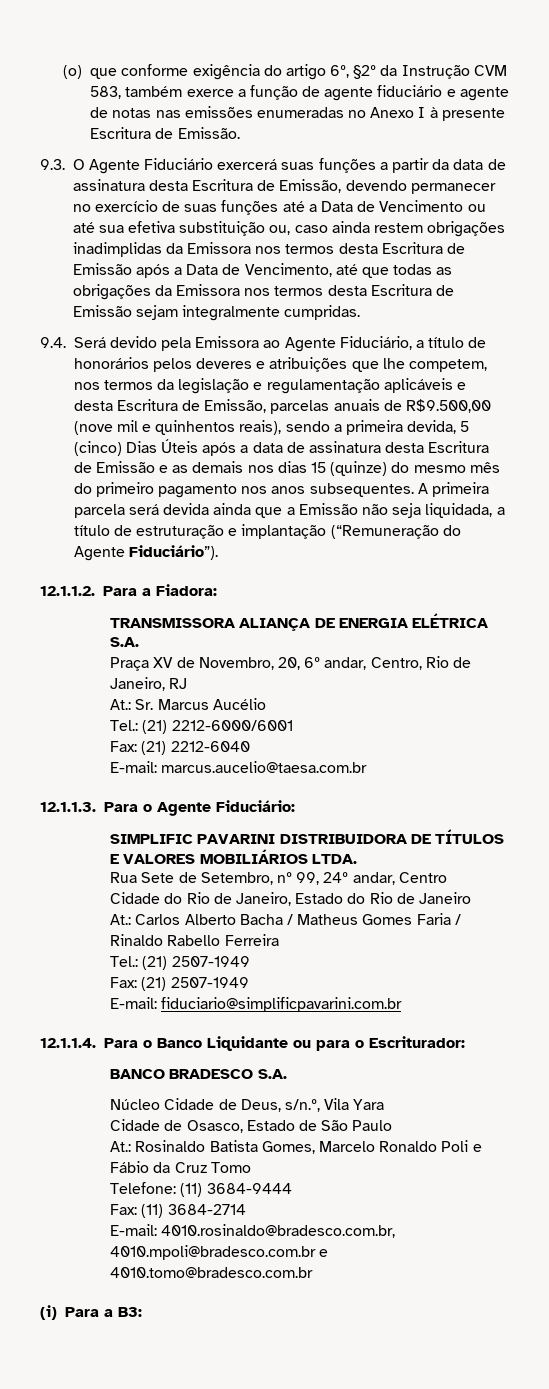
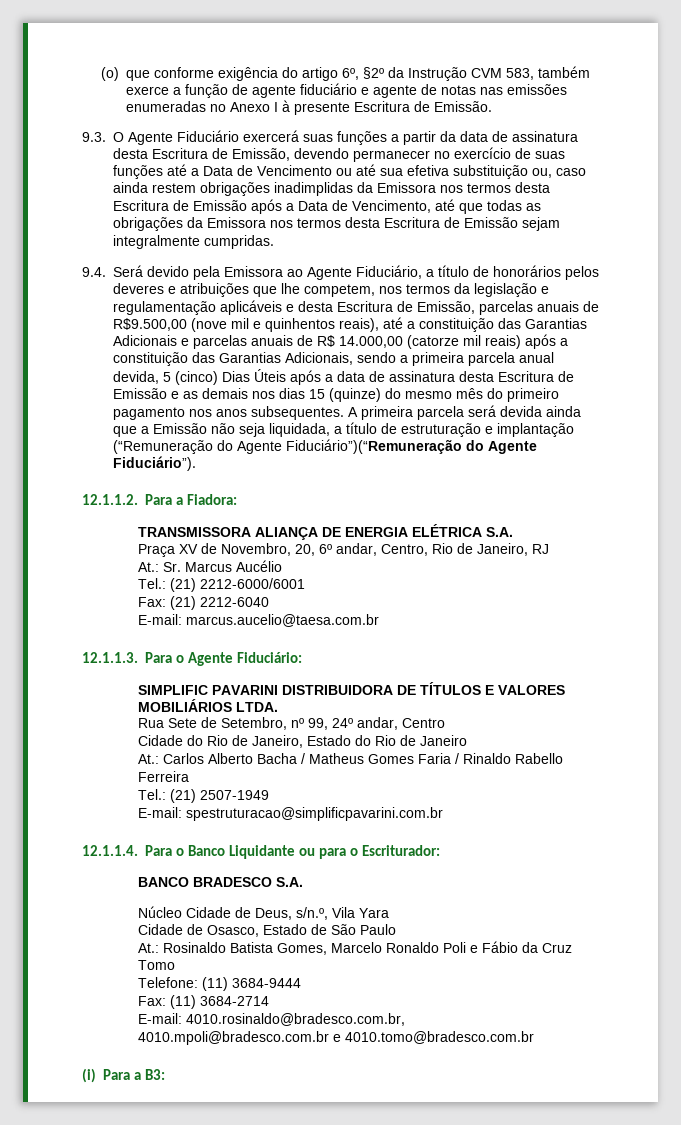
- 9.4. Será devido pela Emissora ao Agente Fiduciário, a título de honorários pelos deveres e atribuições que lhe competem, nos termos da legislação e regulamentação aplicáveis e desta Escritura de Emissão, parcelas anuais de R$9.500,00 (nove mil e quinhentos reais), sendo a primeira devida, 5 (cinco) Dias Úteis após a data de assinatura desta Escritura de Emissão e as demais nos dias 15 (quinze) do mesmo mês do primeiro pagamento nos anos subsequentes.
+ 9.4. Será devido pela Emissora ao Agente Fiduciário, a título de honorários pelos deveres e atribuições que lhe competem, nos termos da legislação e regulamentação aplicáveis e desta Escritura de Emissão, parcelas anuais de R$9.500,00 (nove mil e quinhentos reais), até a constituição das Garantias Adicionais e parcelas anuais de R$ 14.000,00 (catorze mil reais) após a constituição das Garantias Adicionais, sendo a primeira parcela anual devida, 5 (cinco) Dias Úteis após a data de assinatura desta Escritura de Emissão e as demais nos dias 15 (quinze) do mesmo mês do primeiro pagamento nos anos subsequentes.
- A primeira parcela será devida ainda que a Emissão não seja liquidada, a título de estruturação e implantação (“Remuneração do Agente Fiduciário”).
+ A primeira parcela será devida ainda que a Emissão não seja liquidada, a título de estruturação e implantação (“Remuneração do Agente Fiduciário”)(“Remuneração do Agente Fiduciário”).
- Fax: (21) 2507-1949
- E-mail: fiduciario@simplificpavarini.com.br
+ E-mail: spestruturacao@simplificpavarini.com.br

